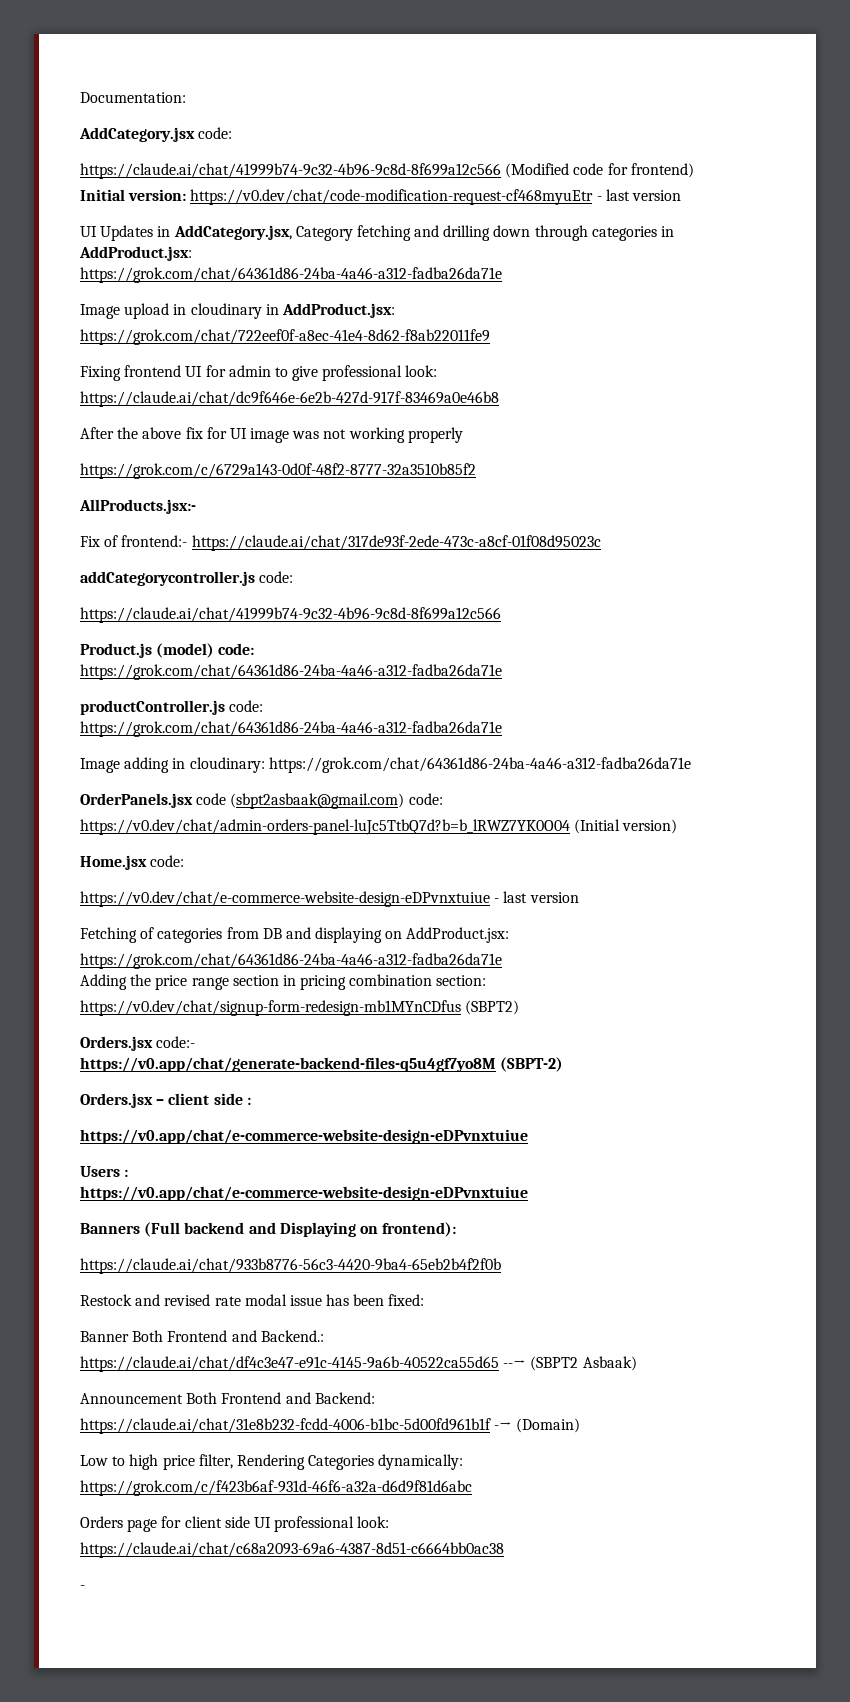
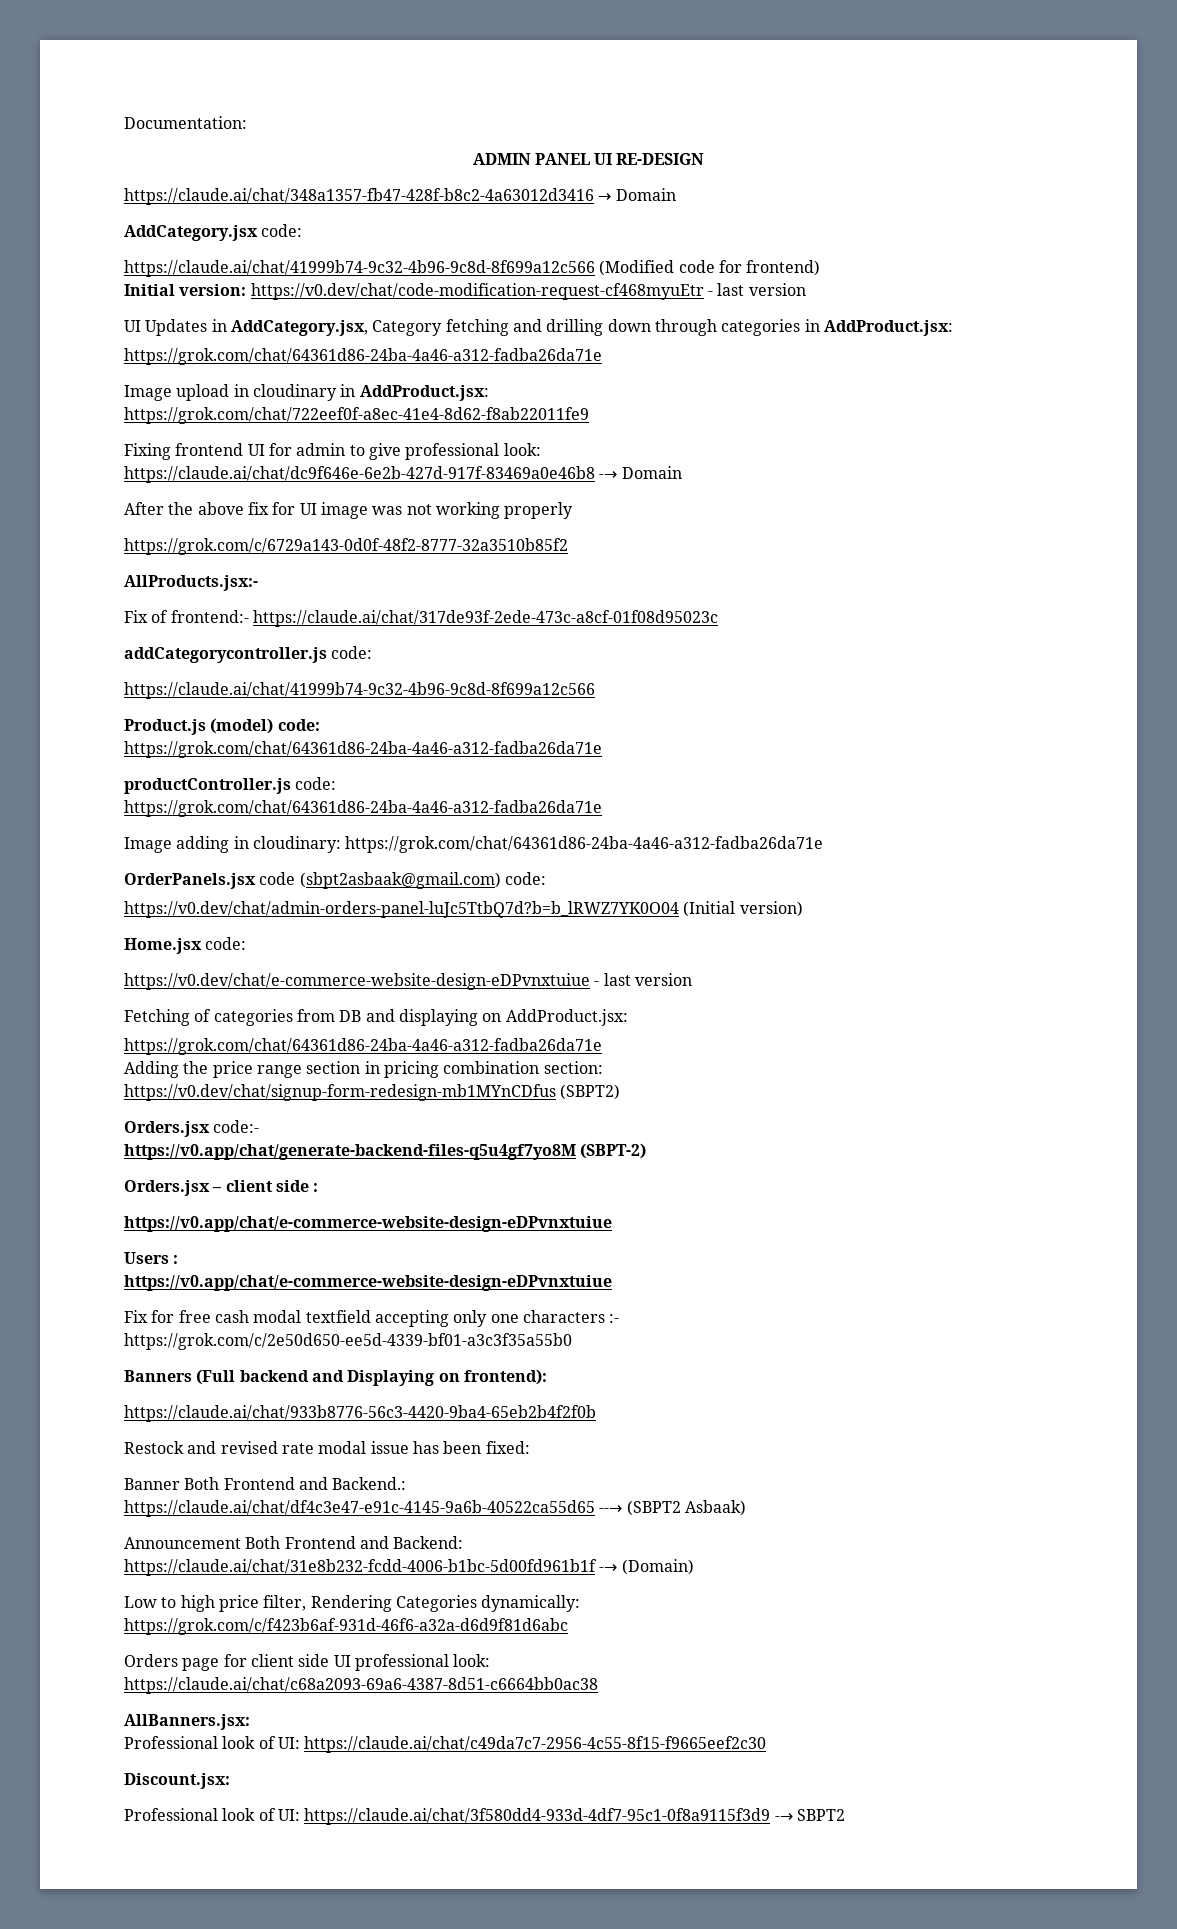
+ ADMIN PANEL UI RE-DESIGN
+ https://claude.ai/chat/348a1357-fb47-428f-b8c2-4a63012d3416 → Domain
- https://claude.ai/chat/dc9f646e-6e2b-427d-917f-83469a0e46b8
+ https://claude.ai/chat/dc9f646e-6e2b-427d-917f-83469a0e46b8 -→ Domain
+ Fix for free cash modal textfield accepting only one characters :- https://grok.com/c/2e50d650-ee5d-4339-bf01-a3c3f35a55b0
  https://claude.ai/chat/c68a2093-69a6-4387-8d51-c6664bb0ac38
- -
+ AllBanners.jsx:
+ Professional look of UI: https://claude.ai/chat/c49da7c7-2956-4c55-8f15-f9665eef2c30
+ Discount.jsx:
+ Professional look of UI: https://claude.ai/chat/3f580dd4-933d-4df7-95c1-0f8a9115f3d9 -→ SBPT2

